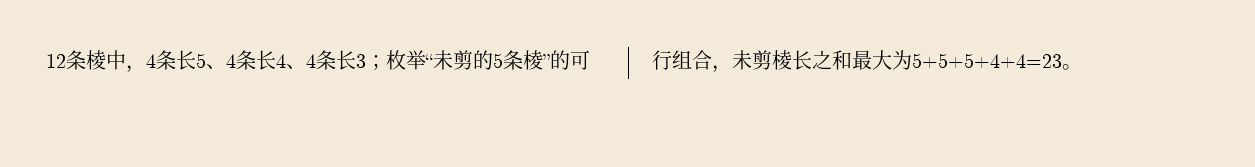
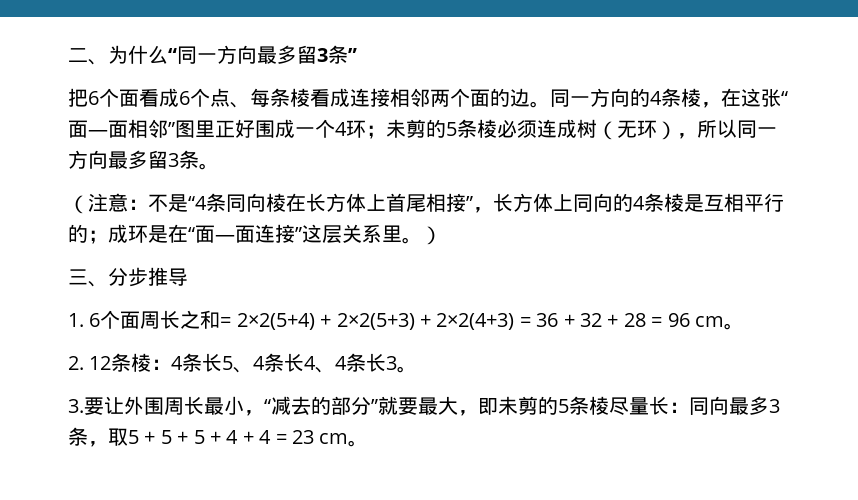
- 12条棱中，4条长5、4条长4、4条长3；枚举“未剪的5条棱”的可行组合，未剪棱长之和最大为5+5+5+4+4=23。
+ 二、为什么“同一方向最多留3条”
+ 把6个面看成6个点、每条棱看成连接相邻两个面的边。同一方向的4条棱，在这张“面—面相邻”图里正好围成一个4环；未剪的5条棱必须连成树（无环），所以同一方向最多留3条。
+ （注意：不是“4条同向棱在长方体上首尾相接”，长方体上同向的4条棱是互相平行的；成环是在“面—面连接”这层关系里。）
+ 三、分步推导
+ 1. 6个面周长之和= 2×2(5+4) + 2×2(5+3) + 2×2(4+3) = 36 + 32 + 28 = 96 cm。
+ 2. 12条棱：4条长5、4条长4、4条长3。
+ 3.要让外围周长最小，“减去的部分”就要最大，即未剪的5条棱尽量长：同向最多3条，取5 + 5 + 5 + 4 + 4 = 23 cm。

